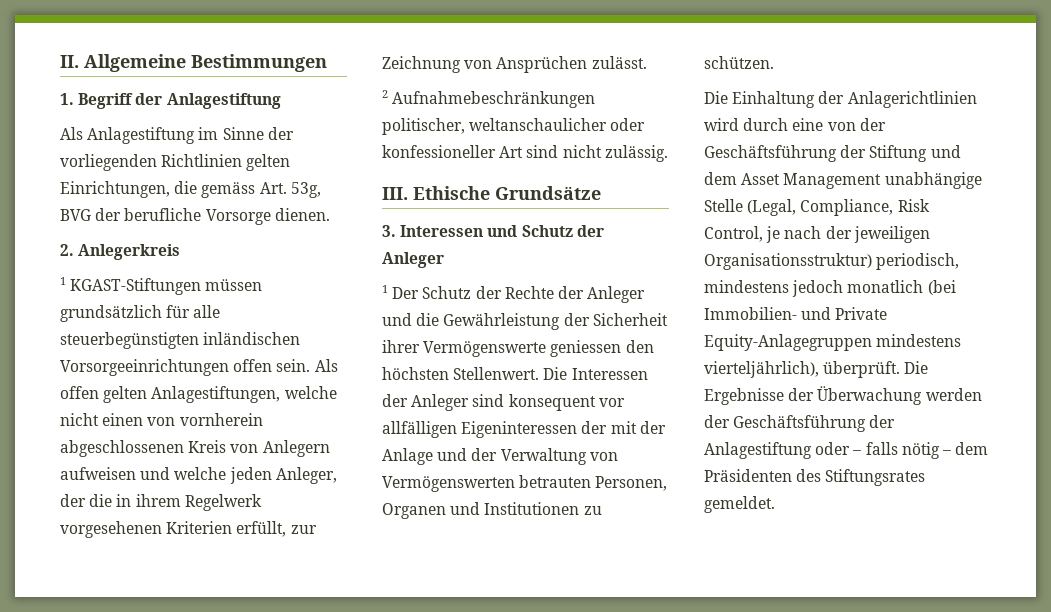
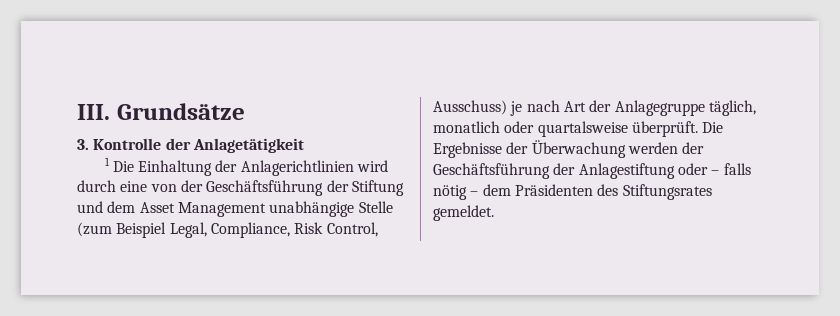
- II. Allgemeine Bestimmungen
- 1. Begriff der Anlagestiftung
- Als Anlagestiftung im Sinne der vorliegenden Richtlinien gelten Einrichtungen, die gemäss Art. 53g, BVG der berufliche Vorsorge dienen.
- 2. Anlegerkreis
- 1 KGAST-Stiftungen müssen grundsätzlich für alle steuerbegünstigten inländischen Vorsorgeeinrichtungen offen sein. Als offen gelten Anlagestiftungen, welche nicht einen von vornherein abgeschlossenen Kreis von Anlegern aufweisen und welche jeden Anleger, der die in ihrem Regelwerk vorgesehenen Kriterien erfüllt, zur Zeichnung von Ansprüchen zulässt.
- 2 Aufnahmebeschränkungen politischer, weltanschaulicher oder konfessioneller Art sind nicht zulässig.
- III. Ethische Grundsätze
- 3. Interessen und Schutz der Anleger
- 1 Der Schutz der Rechte der Anleger und die Gewährleistung der Sicherheit ihrer Vermögenswerte geniessen den höchsten Stellenwert. Die Interessen der Anleger sind konsequent vor allfälligen Eigeninteressen der mit der Anlage und der Verwaltung von Vermögenswerten betrauten Personen, Organen und Institutionen zu schützen.
- Die Einhaltung der Anlagerichtlinien wird durch eine von der Geschäftsführung der Stiftung und dem Asset Management unabhängige Stelle (Legal, Compliance, Risk Control, je nach der jeweiligen Organisationsstruktur) periodisch, mindestens jedoch monatlich (bei Immobilien- und Private Equity-Anlagegruppen mindestens vierteljährlich), überprüft.
+ III. Grundsätze
+ 3. Kontrolle der Anlagetätigkeit
+ 1 Die Einhaltung der Anlagerichtlinien wird durch eine von der Geschäftsführung der Stiftung und dem Asset Management unabhängige Stelle (zum Beispiel Legal, Compliance, Risk Control, Ausschuss) je nach Art der Anlagegruppe täglich, monatlich oder quartalsweise überprüft.

